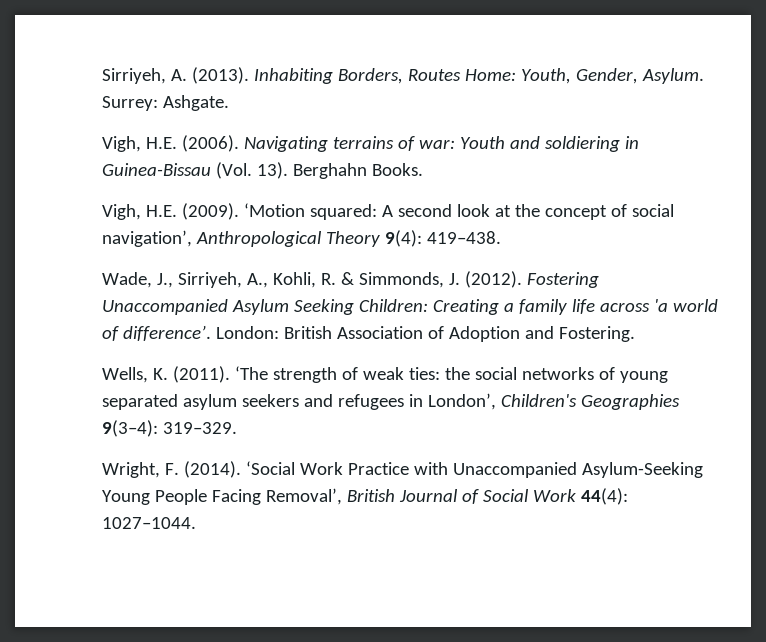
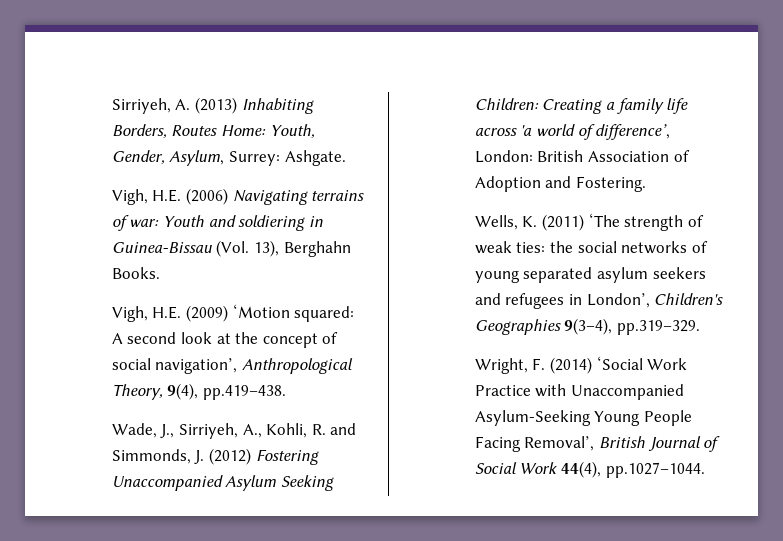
- Sirriyeh, A. (2013). Inhabiting Borders, Routes Home: Youth, Gender, Asylum. Surrey: Ashgate.
+ Sirriyeh, A. (2013) Inhabiting Borders, Routes Home: Youth, Gender, Asylum, Surrey: Ashgate.
- Vigh, H.E. (2006). Navigating terrains of war: Youth and soldiering in Guinea-Bissau (Vol. 13). Berghahn Books.
+ Vigh, H.E. (2006) Navigating terrains of war: Youth and soldiering in Guinea-Bissau (Vol. 13), Berghahn Books.
- Vigh, H.E. (2009). ‘Motion squared: A second look at the concept of social navigation’, Anthropological Theory 9(4): 419–438.
+ Vigh, H.E. (2009) ‘Motion squared: A second look at the concept of social navigation’, Anthropological Theory, 9(4), pp.419–438.
- Wade, J., Sirriyeh, A., Kohli, R. & Simmonds, J. (2012). Fostering Unaccompanied Asylum Seeking Children: Creating a family life across 'a world of difference’. London: British Association of Adoption and Fostering.
+ Wade, J., Sirriyeh, A., Kohli, R. and Simmonds, J. (2012) Fostering Unaccompanied Asylum Seeking Children: Creating a family life across 'a world of difference’, London: British Association of Adoption and Fostering.
- Wells, K. (2011). ‘The strength of weak ties: the social networks of young separated asylum seekers and refugees in London’, Children's Geographies 9(3–4): 319–329.
+ Wells, K. (2011) ‘The strength of weak ties: the social networks of young separated asylum seekers and refugees in London’, Children's Geographies 9(3–4), pp.319–329.
- Wright, F. (2014). ‘Social Work Practice with Unaccompanied Asylum-Seeking Young People Facing Removal’, British Journal of Social Work 44(4): 1027–1044.
+ Wright, F. (2014) ‘Social Work Practice with Unaccompanied Asylum-Seeking Young People Facing Removal’, British Journal of Social Work 44(4), pp.1027–1044.

